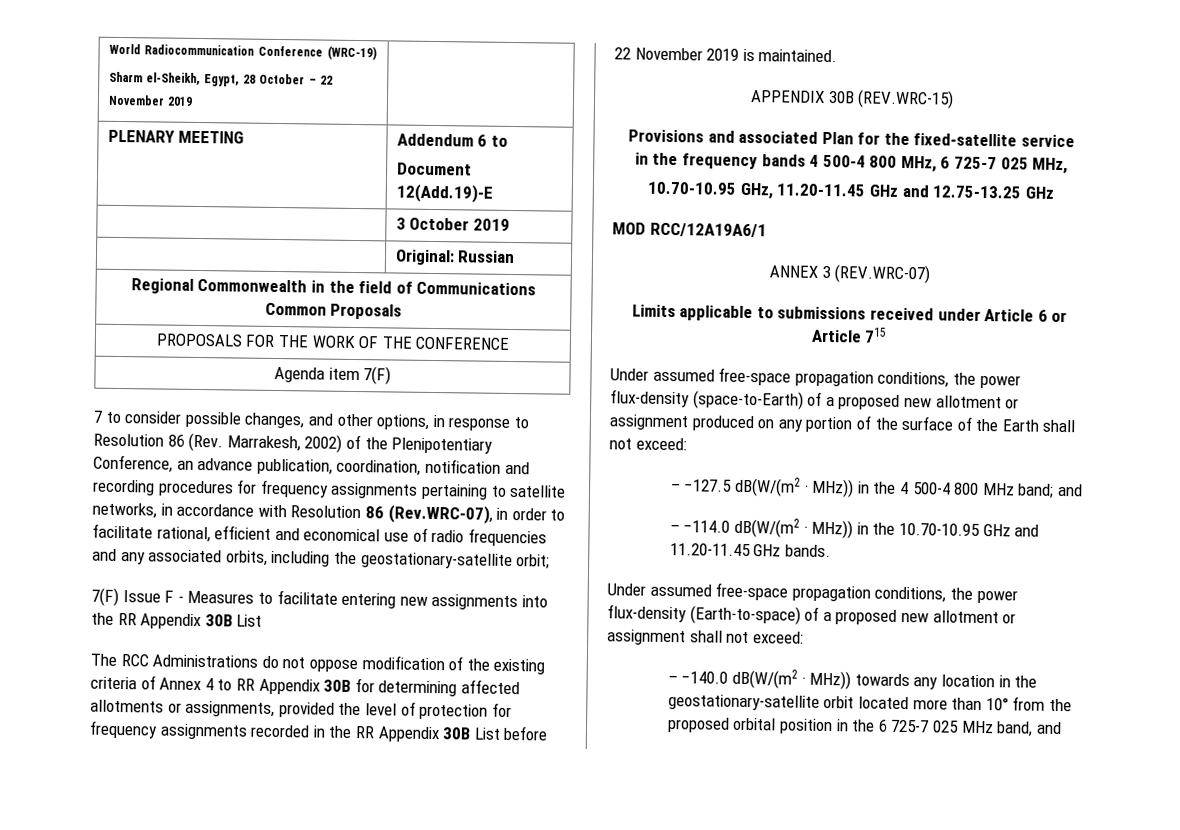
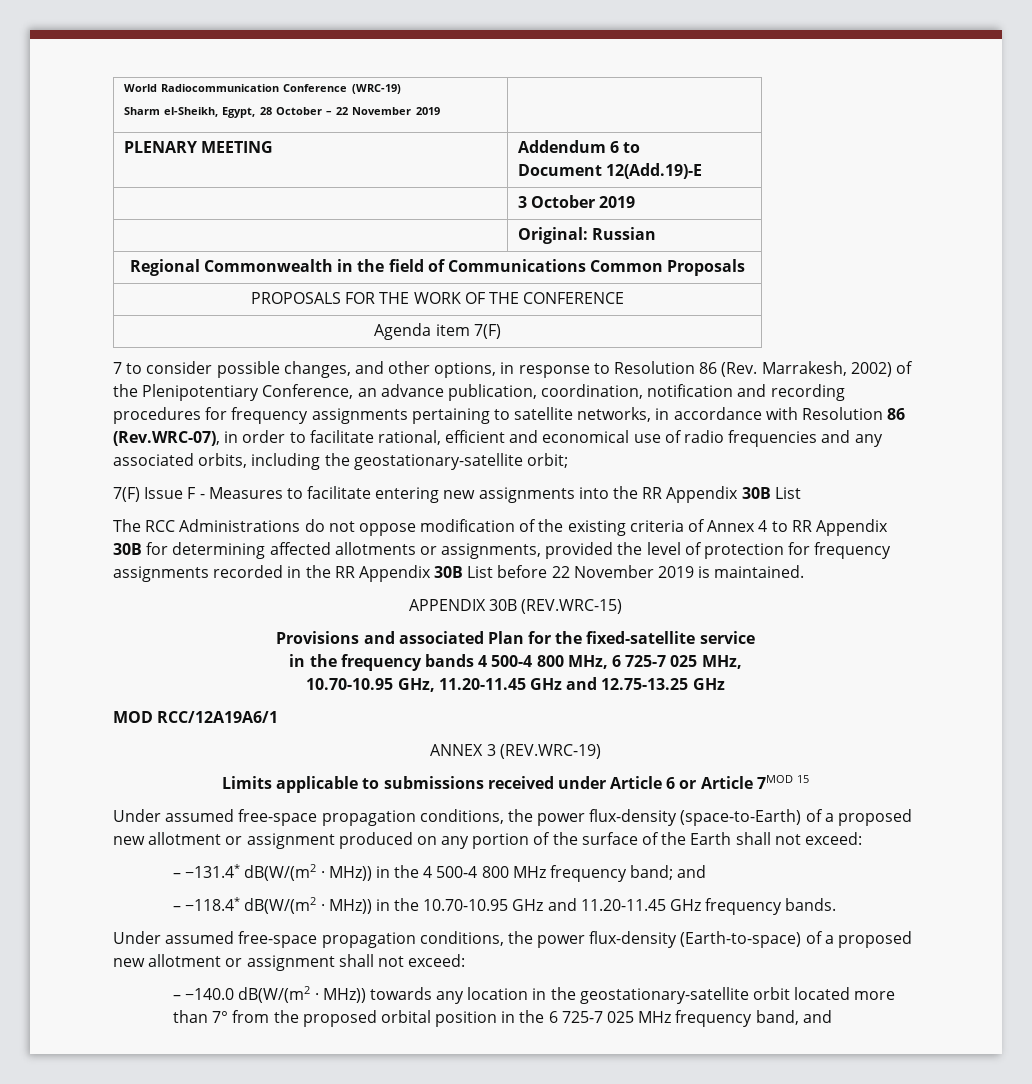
- ANNEX 3 (REV.WRC-07)
+ ANNEX 3 (REV.WRC-19)
- Limits applicable to submissions received under Article 6 or Article 715
+ Limits applicable to submissions received under Article 6 or Article 7MOD 15
- – −127.5 dB(W/(m2 · MHz)) in the 4 500-4 800 MHz band; and
+ – −131.4* dB(W/(m2 · MHz)) in the 4 500-4 800 MHz frequency band; and
- – −114.0 dB(W/(m2 · MHz)) in the 10.70-10.95 GHz and 11.20-11.45 GHz bands.
+ – −118.4* dB(W/(m2 · MHz)) in the 10.70-10.95 GHz and 11.20-11.45 GHz frequency bands.
- – −140.0 dB(W/(m2 · MHz)) towards any location in the geostationary-satellite orbit located more than 10° from the proposed orbital position in the 6 725-7 025 MHz band, and
+ – −140.0 dB(W/(m2 · MHz)) towards any location in the geostationary-satellite orbit located more than 7° from the proposed orbital position in the 6 725-7 025 MHz frequency band, and

